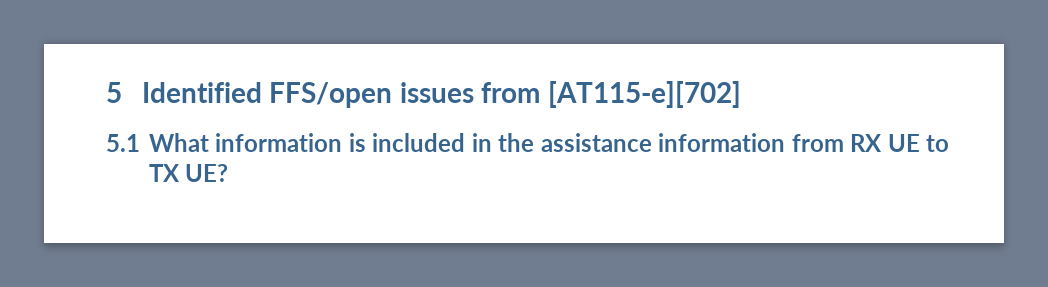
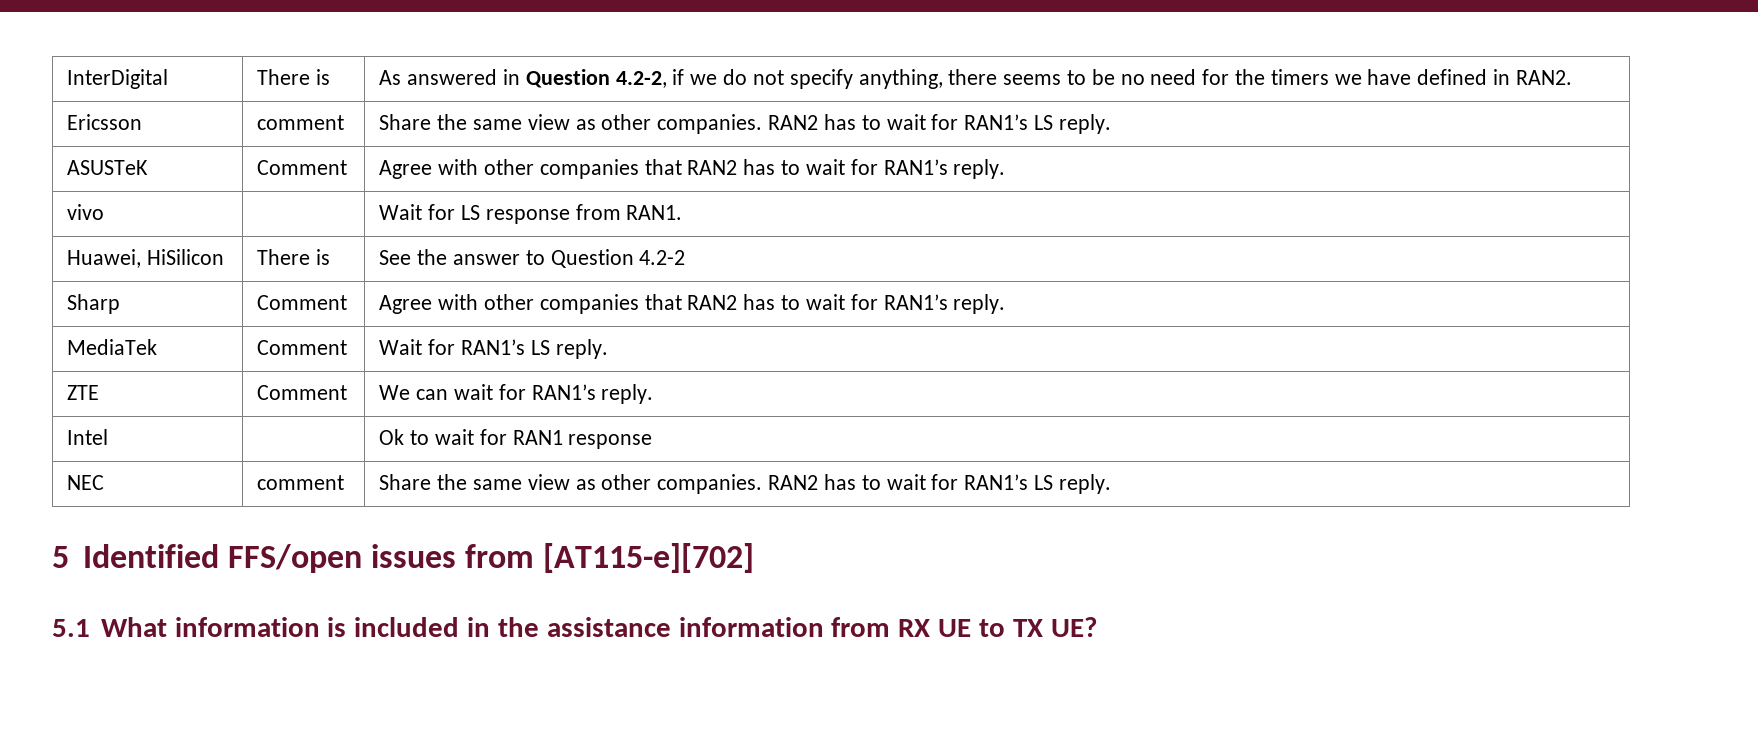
+ InterDigital | There is | As answered in Question 4.2-2, if we do not specify anything, there seems to be no need for the timers we have defined in RAN2.
+ Ericsson | comment | Share the same view as other companies. RAN2 has to wait for RAN1’s LS reply.
+ ASUSTeK | Comment | Agree with other companies that RAN2 has to wait for RAN1’s reply.
+ vivo | | Wait for LS response from RAN1.
+ Huawei, HiSilicon | There is | See the answer to Question 4.2-2
+ Sharp | Comment | Agree with other companies that RAN2 has to wait for RAN1’s reply.
+ MediaTek | Comment | Wait for RAN1’s LS reply.
+ ZTE | Comment | We can wait for RAN1’s reply.
+ Intel | | Ok to wait for RAN1 response
+ NEC | comment | Share the same view as other companies. RAN2 has to wait for RAN1’s LS reply.

